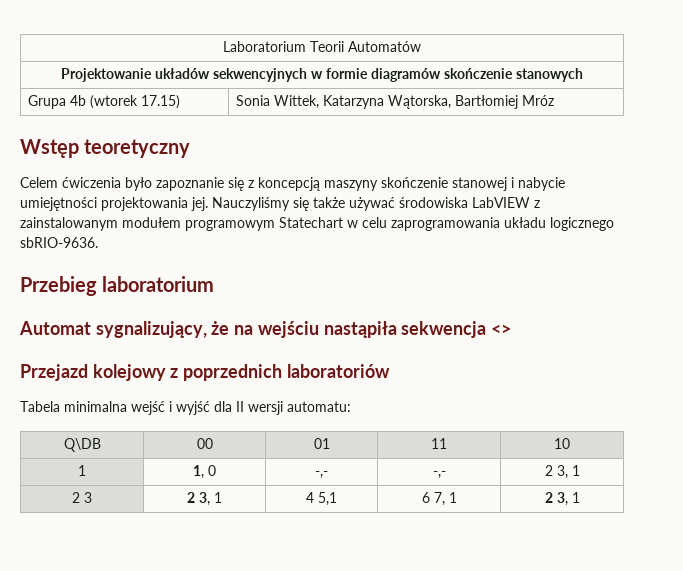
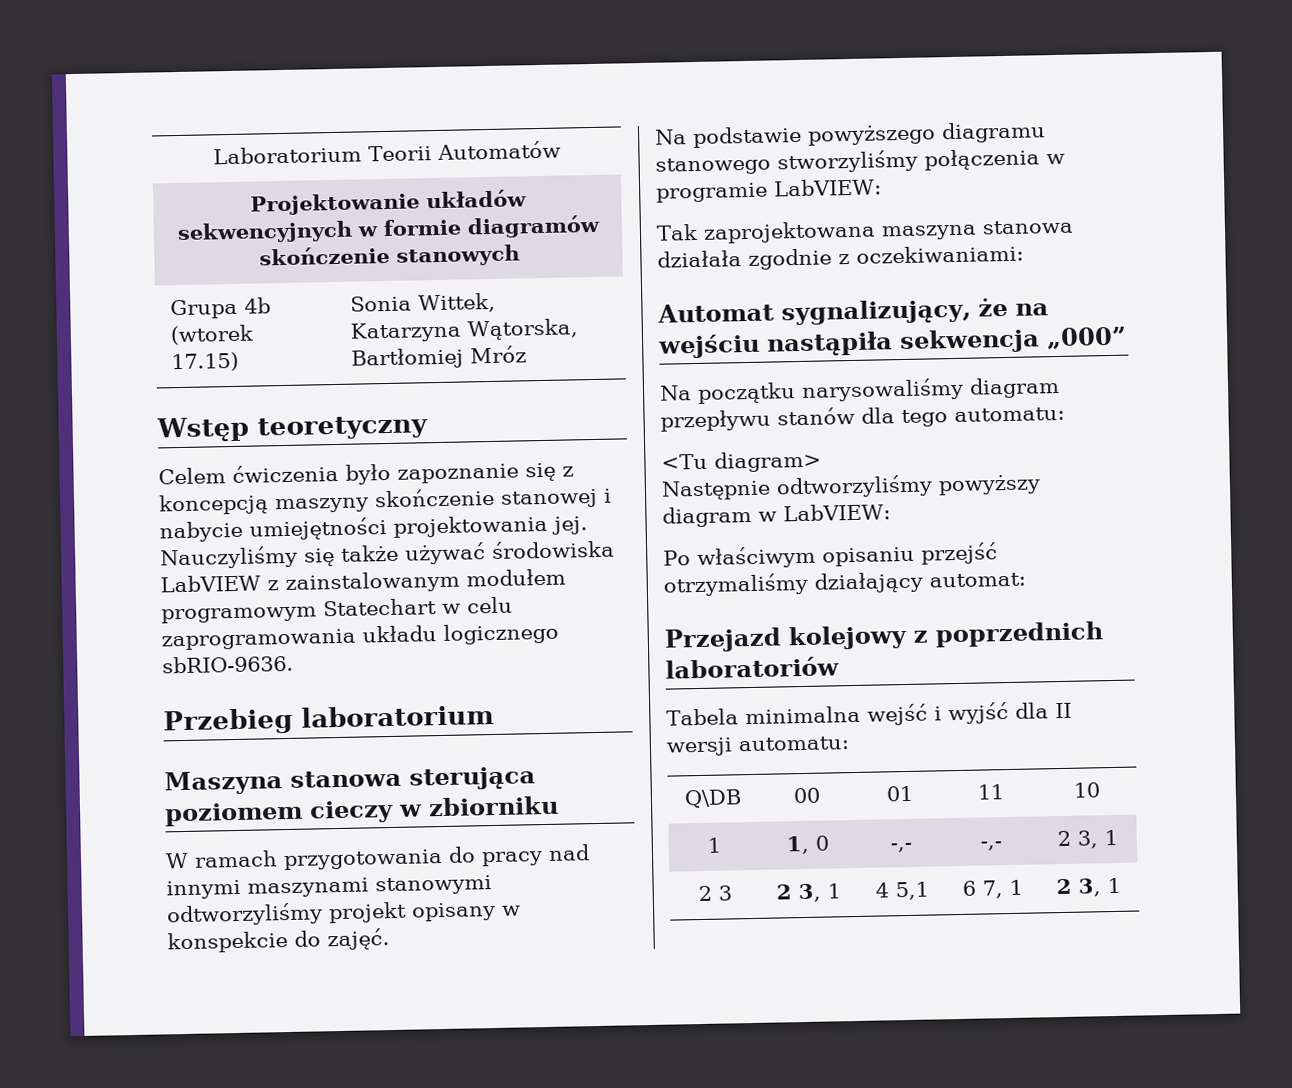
+ Maszyna stanowa sterująca poziomem cieczy w zbiorniku
+ W ramach przygotowania do pracy nad innymi maszynami stanowymi odtworzyliśmy projekt opisany w konspekcie do zajęć.
+ Na podstawie powyższego diagramu stanowego stworzyliśmy połączenia w programie LabVIEW:
+ Tak zaprojektowana maszyna stanowa działała zgodnie z oczekiwaniami:
- Automat sygnalizujący, że na wejściu nastąpiła sekwencja <>
+ Automat sygnalizujący, że na wejściu nastąpiła sekwencja „000”
+ Na początku narysowaliśmy diagram przepływu stanów dla tego automatu:
+ <Tu diagram>
+ Następnie odtworzyliśmy powyższy diagram w LabVIEW:
+ Po właściwym opisaniu przejść otrzymaliśmy działający automat:

